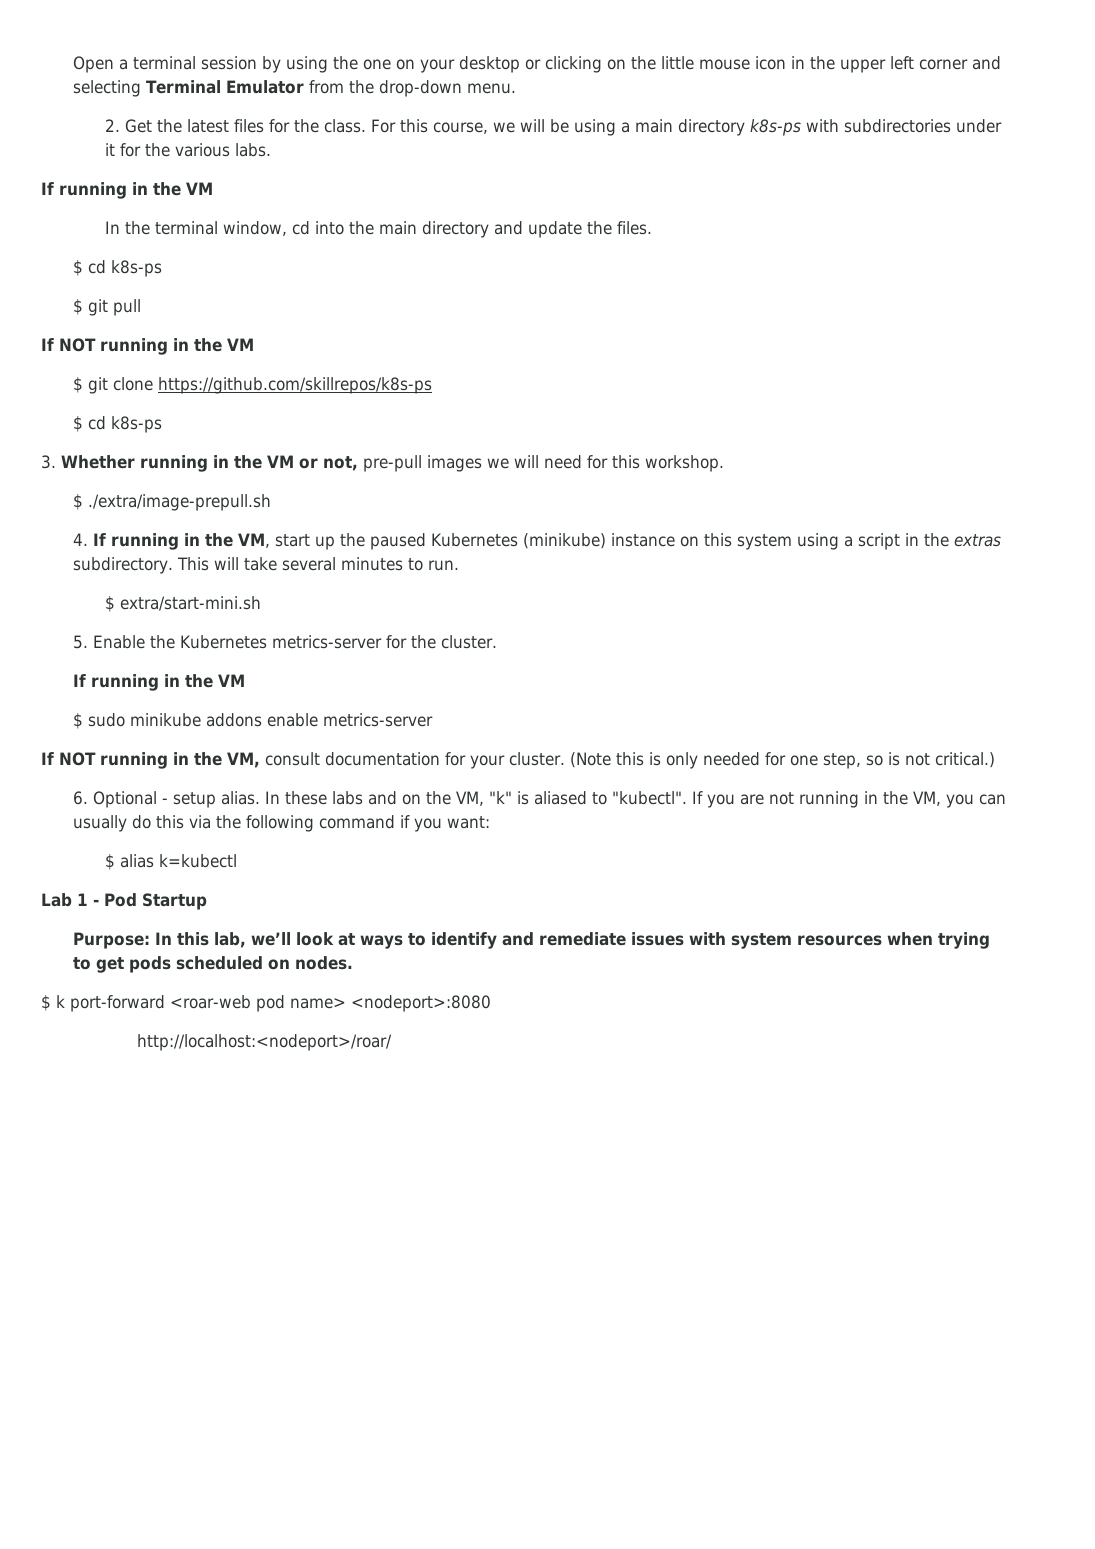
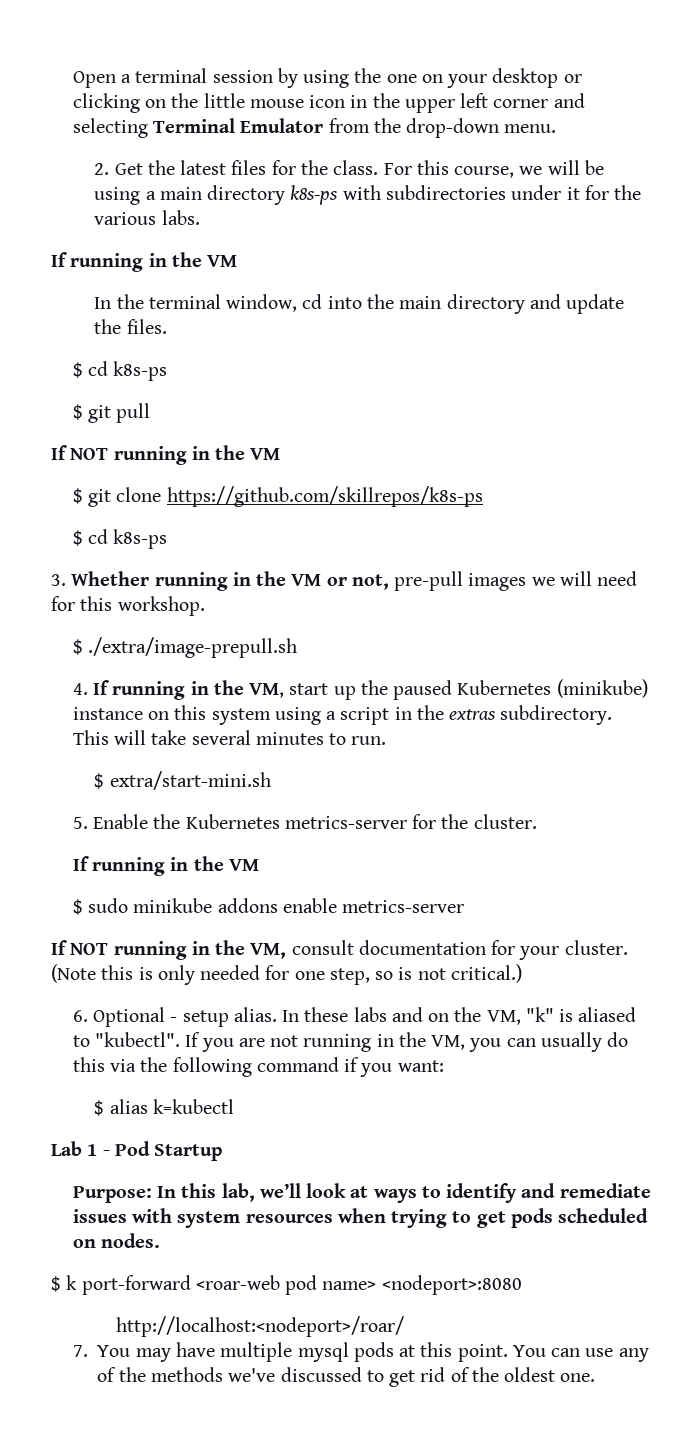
+ 7. You may have multiple mysql pods at this point. You can use any of the methods we've discussed to get rid of the oldest one.

